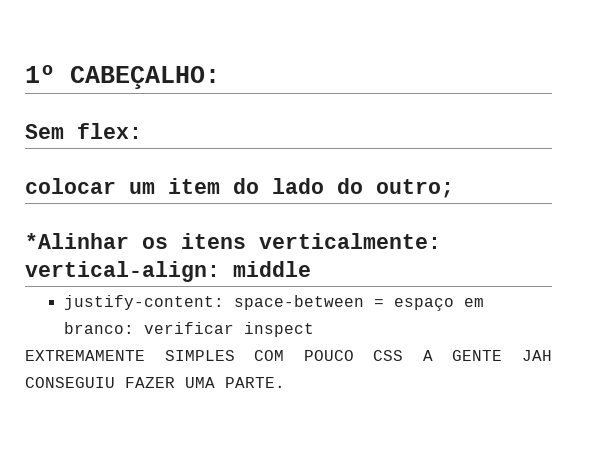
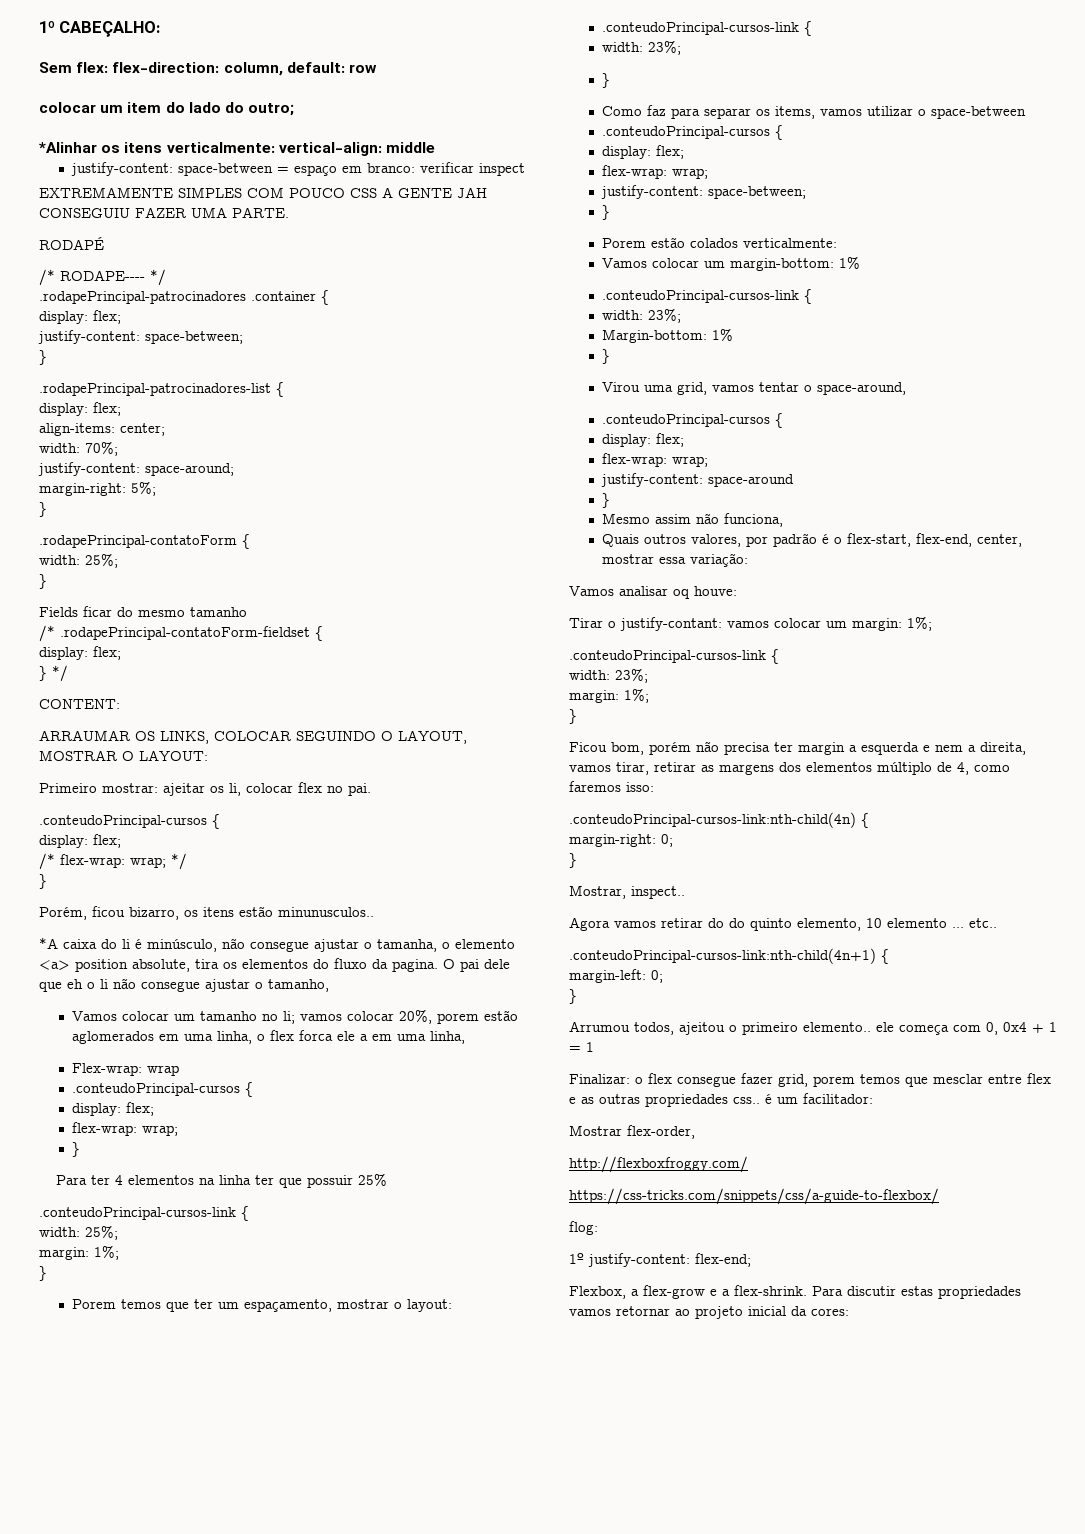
- Sem flex:
+ Sem flex: flex-direction: column, default: row
+ RODAPÉ
+ /* RODAPE---- */
+ .rodapePrincipal-patrocinadores .container {
+ display: flex;
+ justify-content: space-between;
+ }
+ .rodapePrincipal-patrocinadores-list {
+ display: flex;
+ align-items: center;
+ width: 70%;
+ justify-content: space-around;
+ margin-right: 5%;
+ }
+ .rodapePrincipal-contatoForm {
+ width: 25%;
+ }
+ Fields ficar do mesmo tamanho
+ /* .rodapePrincipal-contatoForm-fieldset {
+ display: flex;
+ } */
+ CONTENT:
+ ARRAUMAR OS LINKS, COLOCAR SEGUINDO O LAYOUT, MOSTRAR O LAYOUT:
+ Primeiro mostrar: ajeitar os li, colocar flex no pai.
+ .conteudoPrincipal-cursos {
+ display: flex;
+ /* flex-wrap: wrap; */
+ }
+ Porém, ficou bizarro, os itens estão minunusculos..
+ *A caixa do li é minúsculo, não consegue ajustar o tamanha, o elemento <a> position absolute, tira os elementos do fluxo da pagina. O pai dele que eh o li não consegue ajustar o tamanho,
+ Vamos colocar um tamanho no li; vamos colocar 20%, porem estão aglomerados em uma linha, o flex forca ele a em uma linha,
+ Flex-wrap: wrap
+ .conteudoPrincipal-cursos {
+ display: flex;
+ flex-wrap: wrap;
+ }
+ Para ter 4 elementos na linha ter que possuir 25%
+ .conteudoPrincipal-cursos-link {
+ width: 25%;
+ margin: 1%;
+ }
+ Porem temos que ter um espaçamento, mostrar o layout:
+ .conteudoPrincipal-cursos-link {
+ width: 23%;
+ }
+ Como faz para separar os items, vamos utilizar o space-between
+ .conteudoPrincipal-cursos {
+ display: flex;
+ flex-wrap: wrap;
+ justify-content: space-between;
+ }
+ Porem estão colados verticalmente:
+ Vamos colocar um margin-bottom: 1%
+ .conteudoPrincipal-cursos-link {
+ width: 23%;
+ Margin-bottom: 1%
+ }
+ Virou uma grid, vamos tentar o space-around,
+ .conteudoPrincipal-cursos {
+ display: flex;
+ flex-wrap: wrap;
+ justify-content: space-around
+ }
+ Mesmo assim não funciona,
+ Quais outros valores, por padrão é o flex-start, flex-end, center, mostrar essa variação:
+ Vamos analisar oq houve:
+ Tirar o justify-contant: vamos colocar um margin: 1%;
+ .conteudoPrincipal-cursos-link {
+ width: 23%;
+ margin: 1%;
+ }
+ Ficou bom, porém não precisa ter margin a esquerda e nem a direita, vamos tirar, retirar as margens dos elementos múltiplo de 4, como faremos isso:
+ .conteudoPrincipal-cursos-link:nth-child(4n) {
+ margin-right: 0;
+ }
+ Mostrar, inspect..
+ Agora vamos retirar do do quinto elemento, 10 elemento ... etc..
+ .conteudoPrincipal-cursos-link:nth-child(4n+1) {
+ margin-left: 0;
+ }
+ Arrumou todos, ajeitou o primeiro elemento.. ele começa com 0, 0x4 + 1 = 1
+ Finalizar: o flex consegue fazer grid, porem temos que mesclar entre flex e as outras propriedades css.. é um facilitador:
+ Mostrar flex-order,
+ http://flexboxfroggy.com/
+ https://css-tricks.com/snippets/css/a-guide-to-flexbox/
+ flog:
+ 1º justify-content: flex-end;
+ Flexbox, a flex-grow e a flex-shrink. Para discutir estas propriedades vamos retornar ao projeto inicial da cores:

